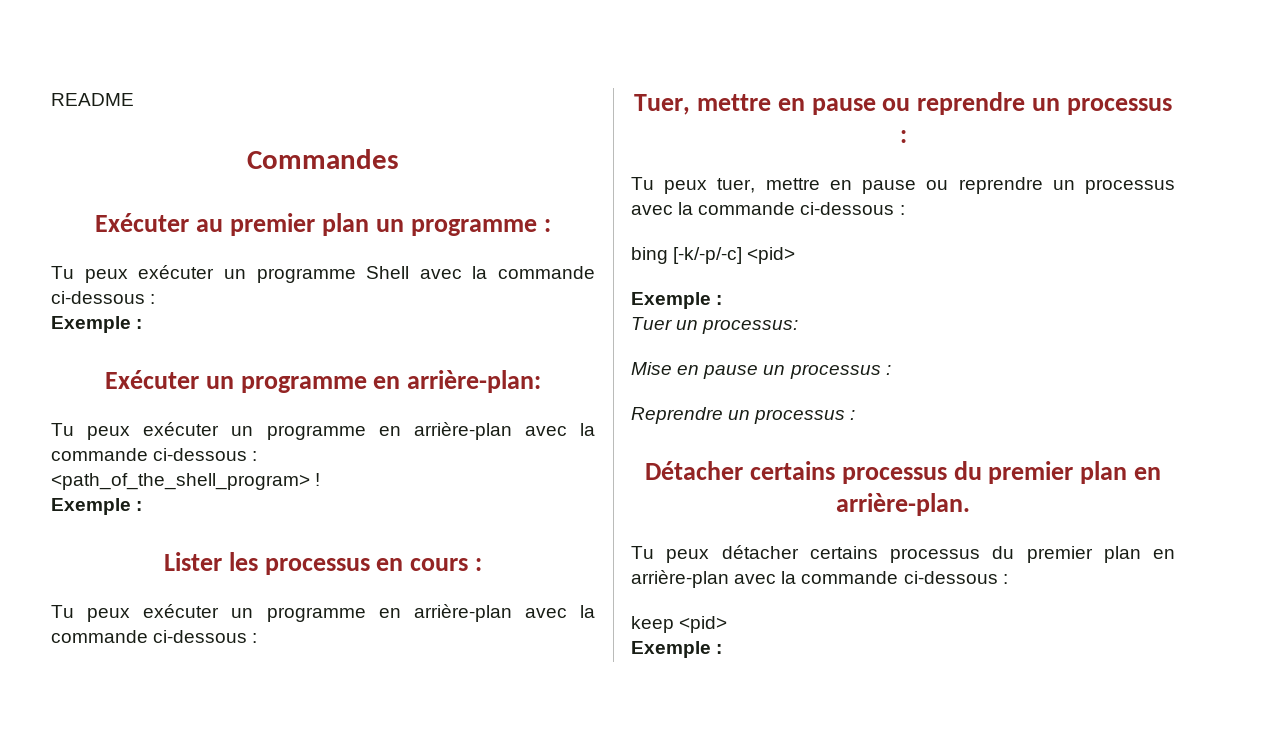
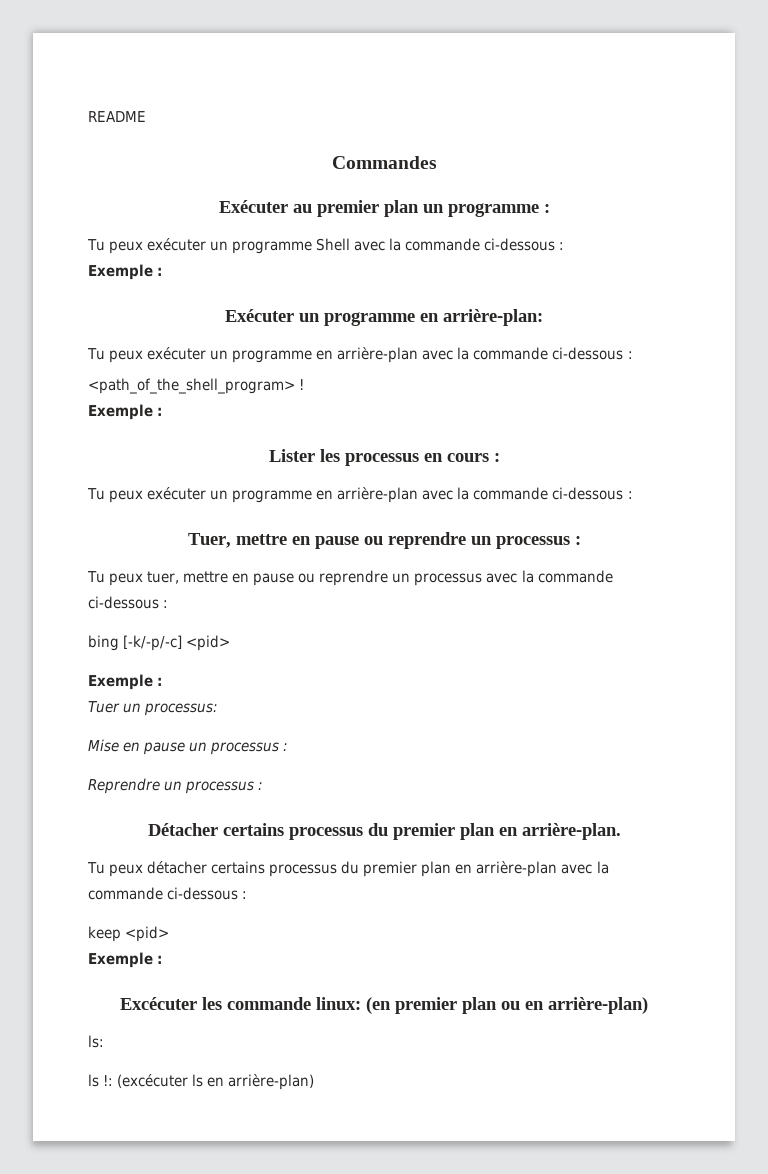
+ Excécuter les commande linux: (en premier plan ou en arrière-plan)
+ ls:
+ ls !: (excécuter ls en arrière-plan)

